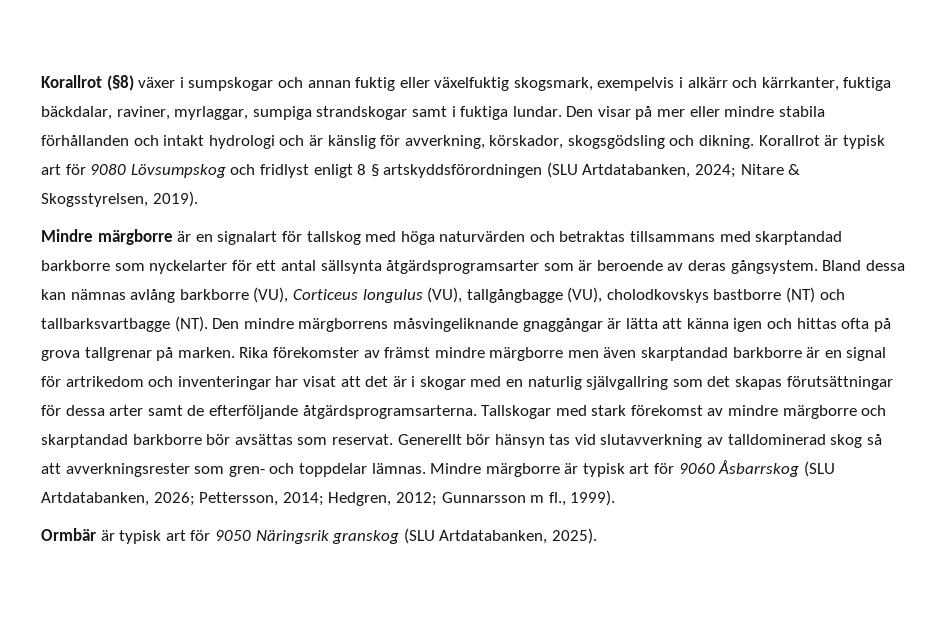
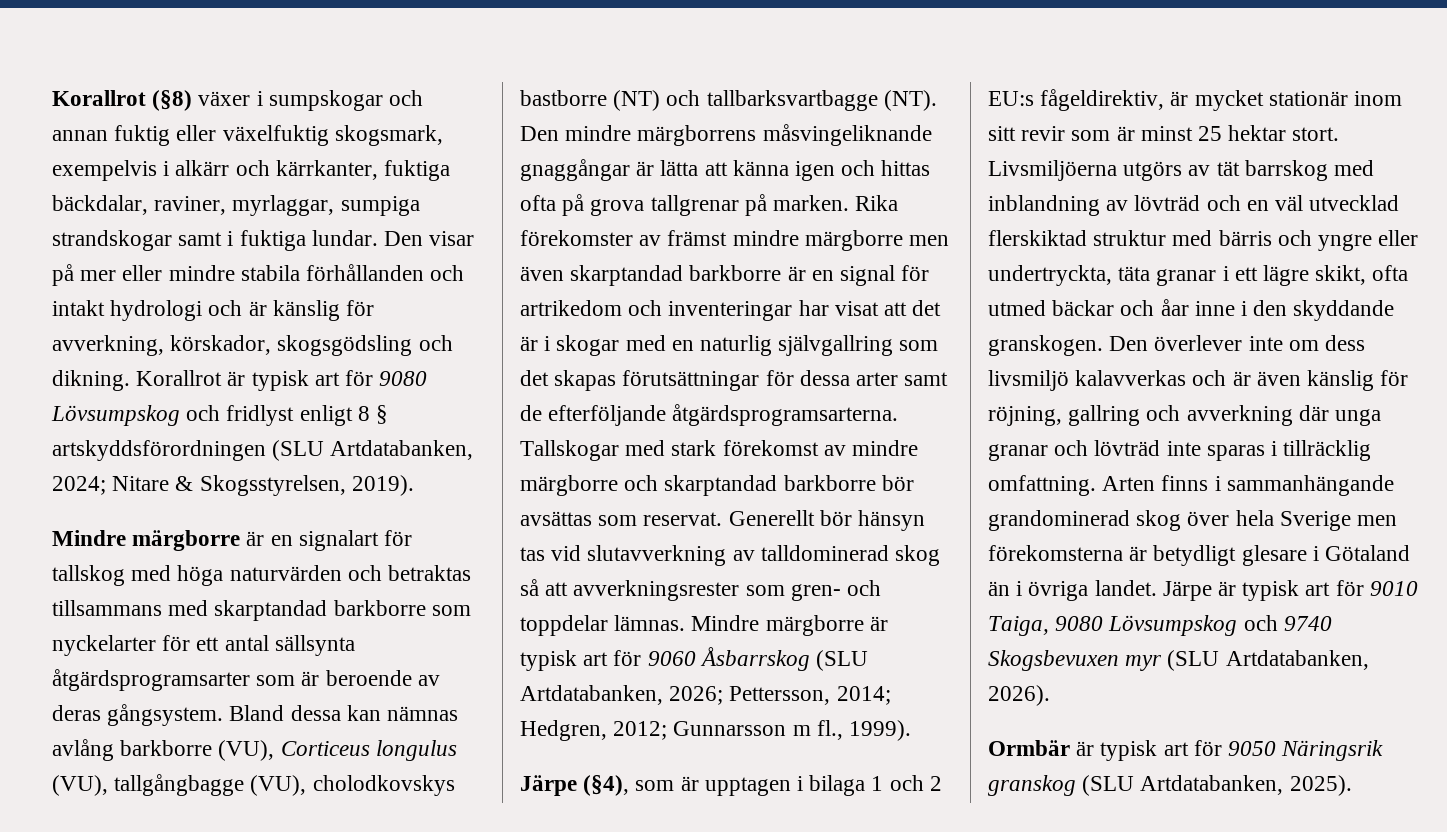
+ Järpe (§4), som är upptagen i bilaga 1 och 2 EU:s fågeldirektiv, är mycket stationär inom sitt revir som är minst 25 hektar stort. Livsmiljöerna utgörs av tät barrskog med inblandning av lövträd och en väl utvecklad flerskiktad struktur med bärris och yngre eller undertryckta, täta granar i ett lägre skikt, ofta utmed bäckar och åar inne i den skyddande granskogen. Den överlever inte om dess livsmiljö kalavverkas och är även känslig för röjning, gallring och avverkning där unga granar och lövträd inte sparas i tillräcklig omfattning. Arten finns i sammanhängande grandominerad skog över hela Sverige men förekomsterna är betydligt glesare i Götaland än i övriga landet. Järpe är typisk art för 9010 Taiga, 9080 Lövsumpskog och 9740 Skogsbevuxen myr (SLU Artdatabanken, 2026).

